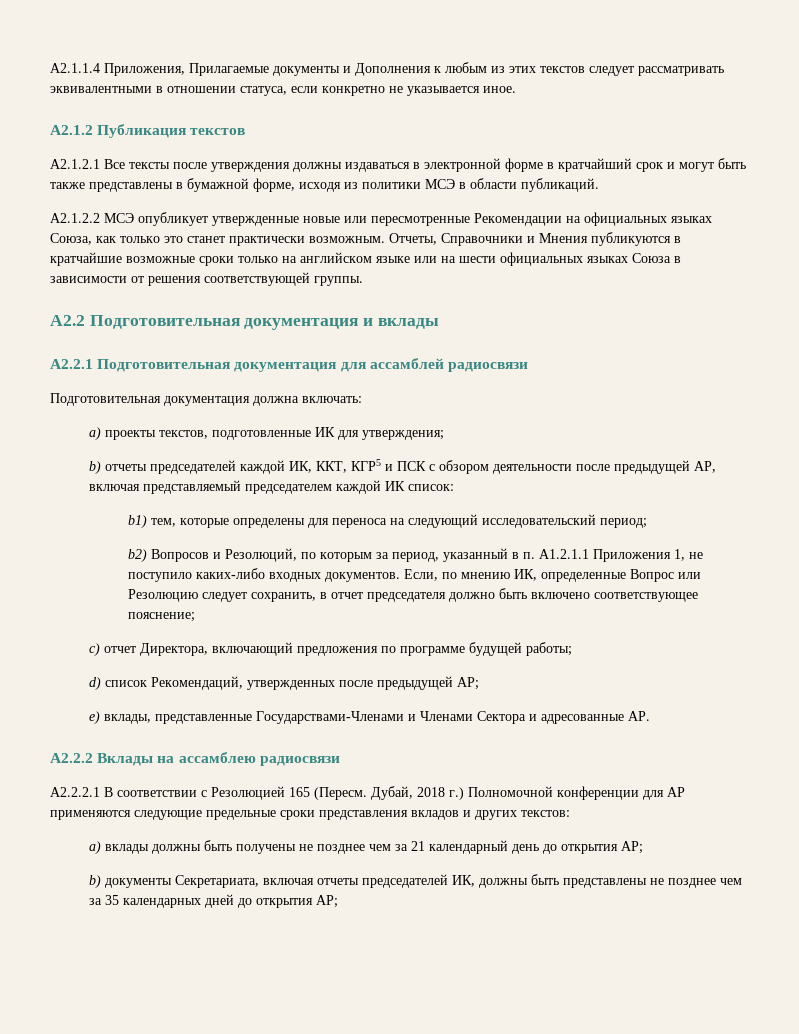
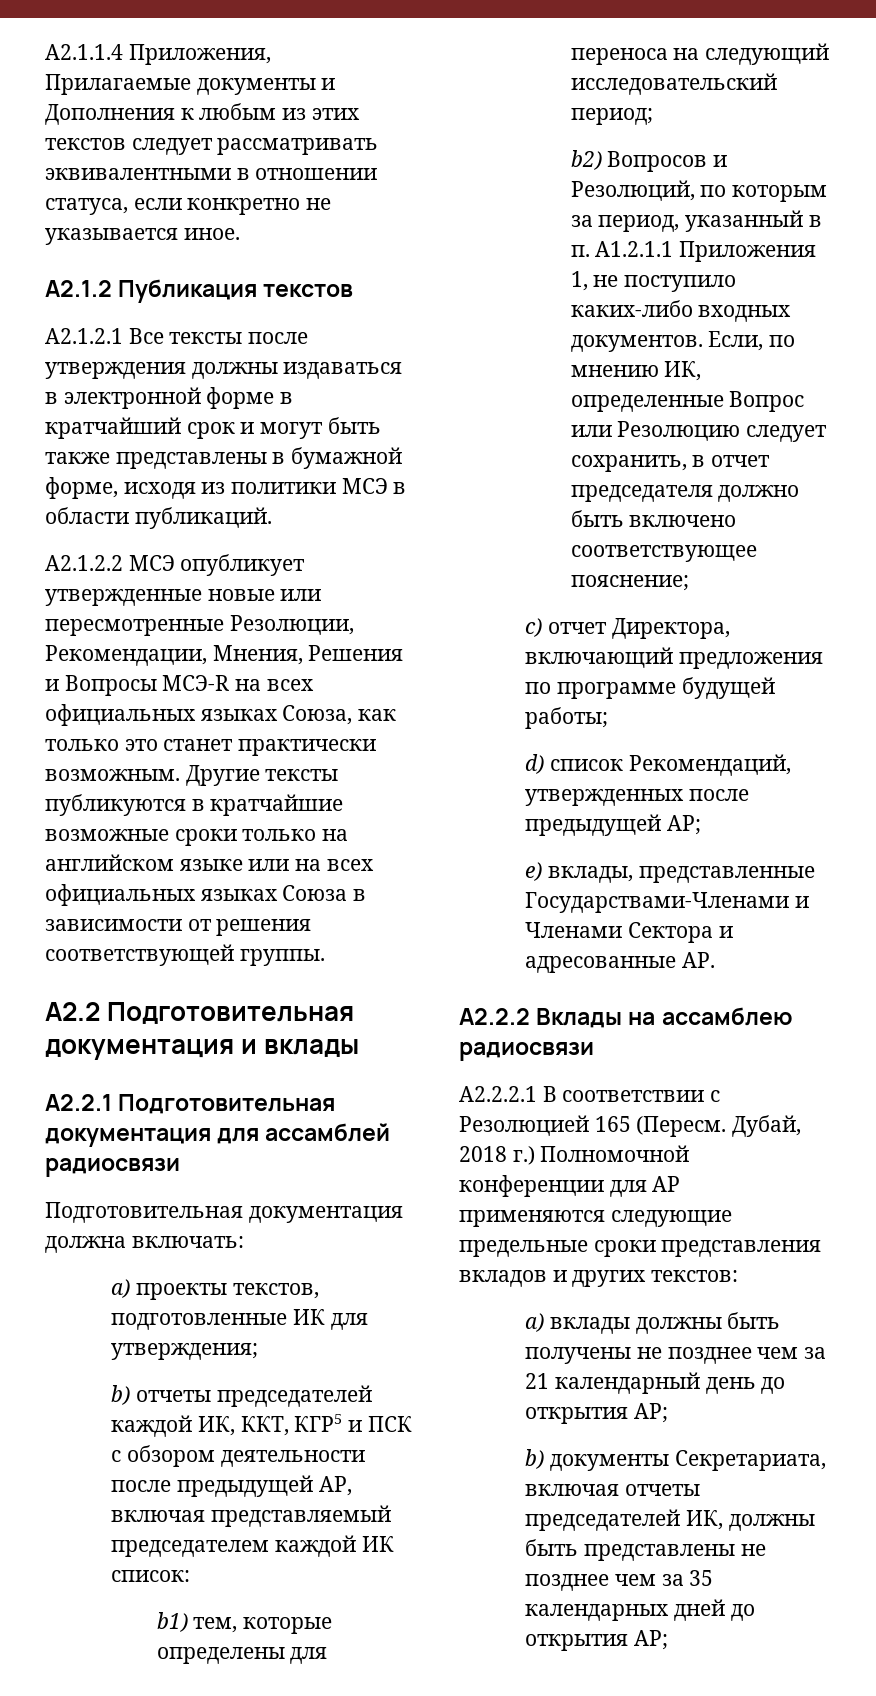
- А2.1.2.2 МСЭ опубликует утвержденные новые или пересмотренные Рекомендации на официальных языках Союза, как только это станет практически возможным.
+ А2.1.2.2 МСЭ опубликует утвержденные новые или пересмотренные Резолюции, Рекомендации, Мнения, Решения и Вопросы МСЭ-R на всех официальных языках Союза, как только это станет практически возможным.
- Отчеты, Справочники и Мнения публикуются в кратчайшие возможные сроки только на английском языке или на шести официальных языках Союза в зависимости от решения соответствующей группы.
+ Другие тексты публикуются в кратчайшие возможные сроки только на английском языке или на всех официальных языках Союза в зависимости от решения соответствующей группы.

